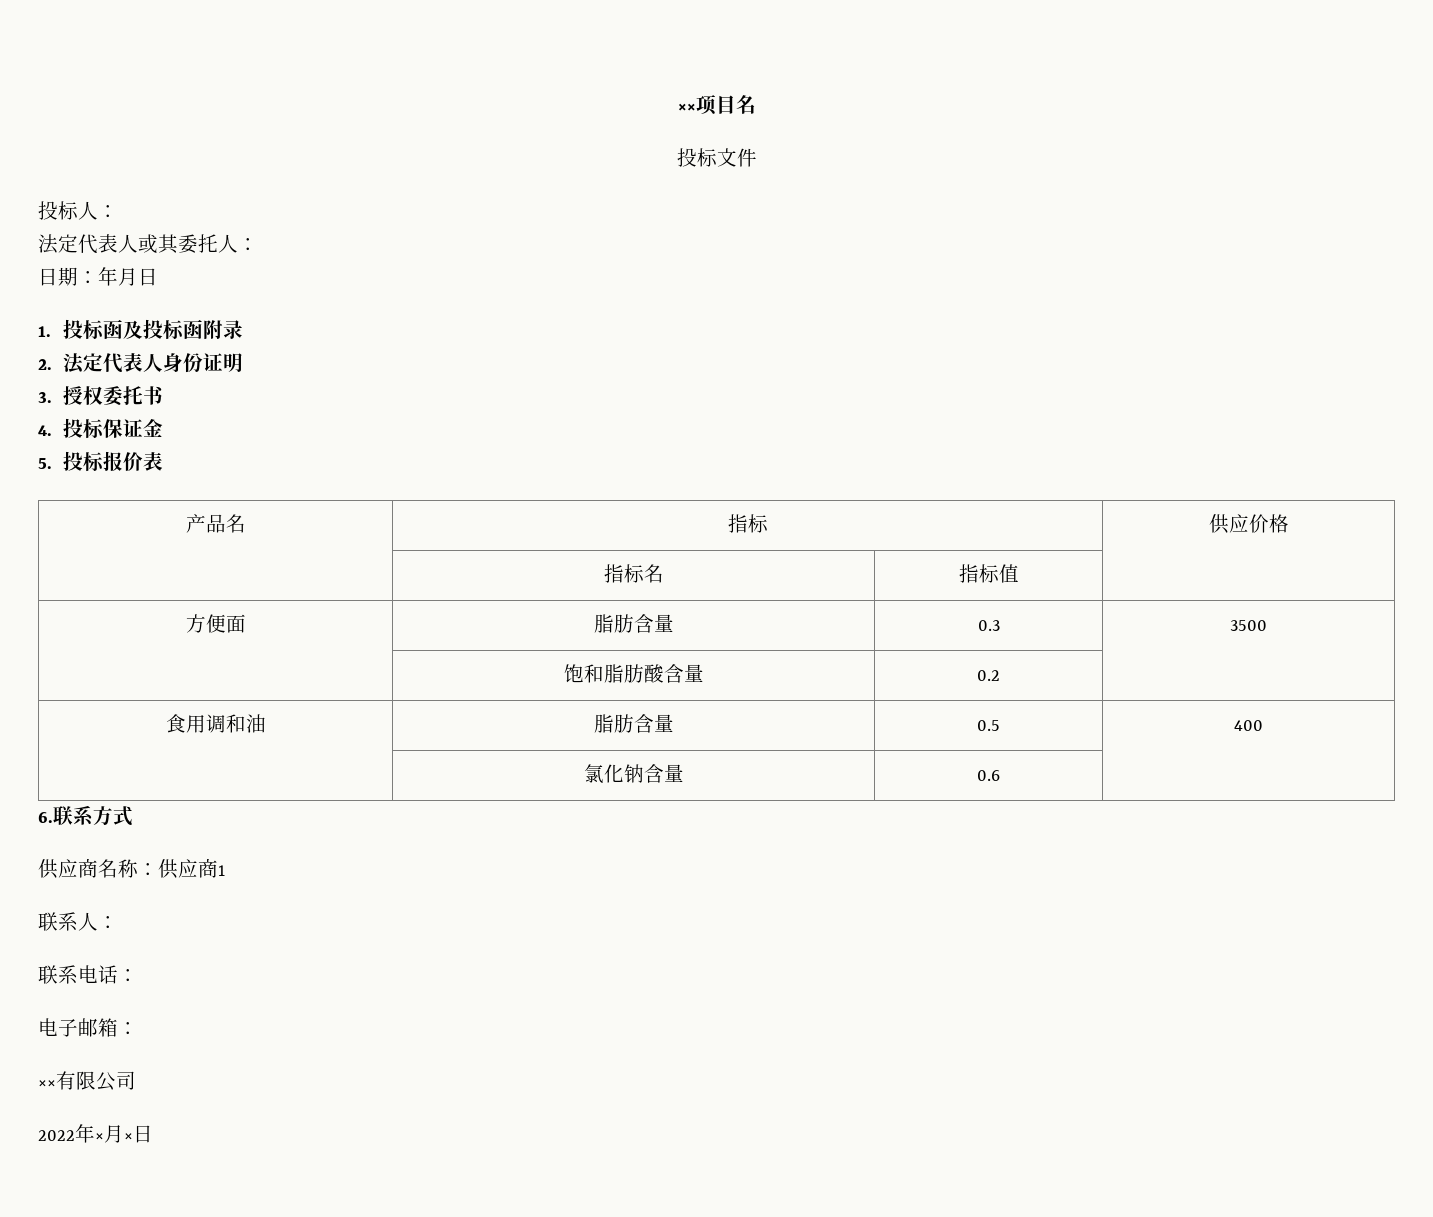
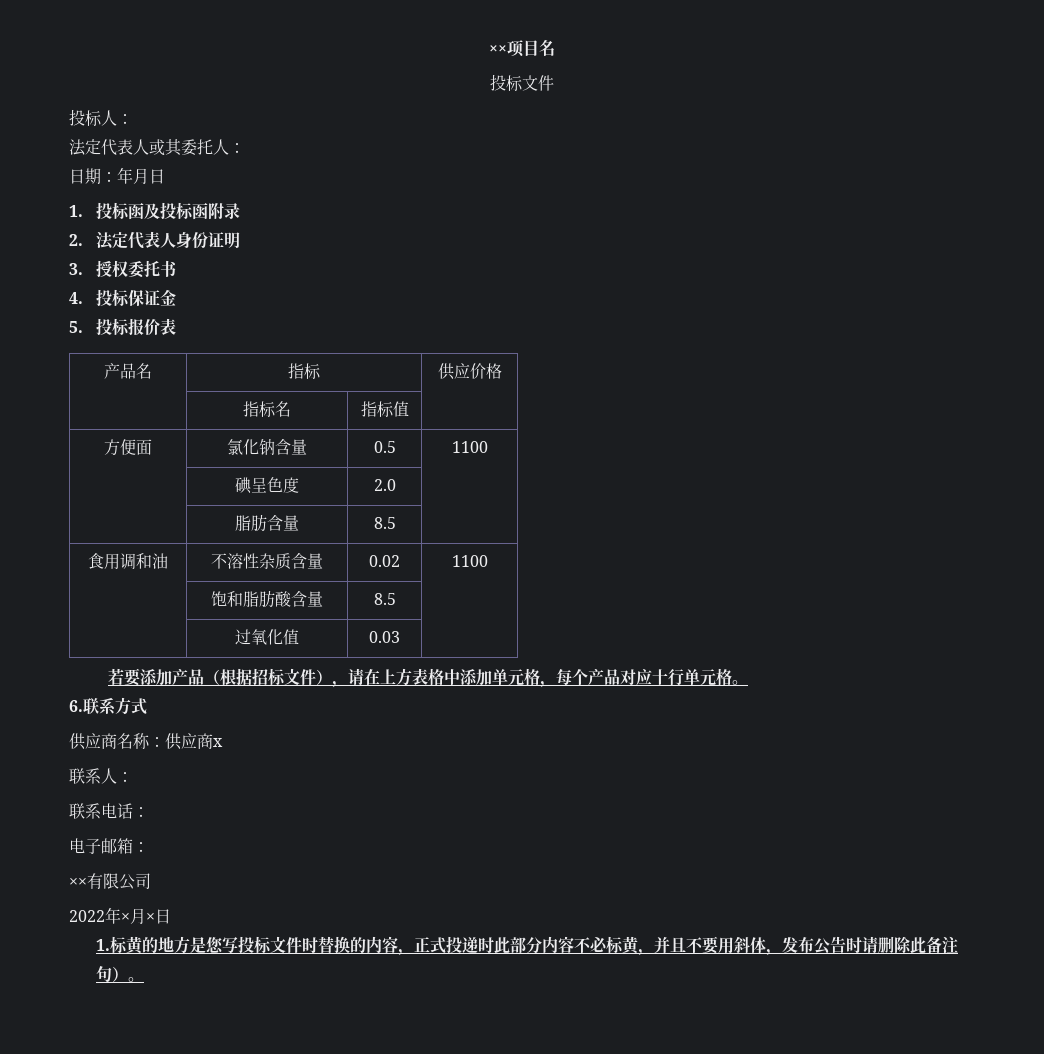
- 方便面 | 脂肪含量 | 0.3 | 3500
- | 饱和脂肪酸含量 | 0.2 |
- 食用调和油 | 脂肪含量 | 0.5 | 400
- | 氯化钠含量 | 0.6 |
+ 方便面 | 氯化钠含量 | 0.5 | 1100
+ | 碘呈色度 | 2.0 |
+ | 脂肪含量 | 8.5 |
+ 食用调和油 | 不溶性杂质含量 | 0.02 | 1100
+ | 饱和脂肪酸含量 | 8.5 |
+ | 过氧化值 | 0.03 |
+ 若要添加产品（根据招标文件），请在上方表格中添加单元格，每个产品对应十行单元格。
- 供应商名称：供应商1
+ 供应商名称：供应商x
+ 1.标黄的地方是您写投标文件时替换的内容，正式投递时此部分内容不必标黄，并且不要用斜体，发布公告时请删除此备注句）。

